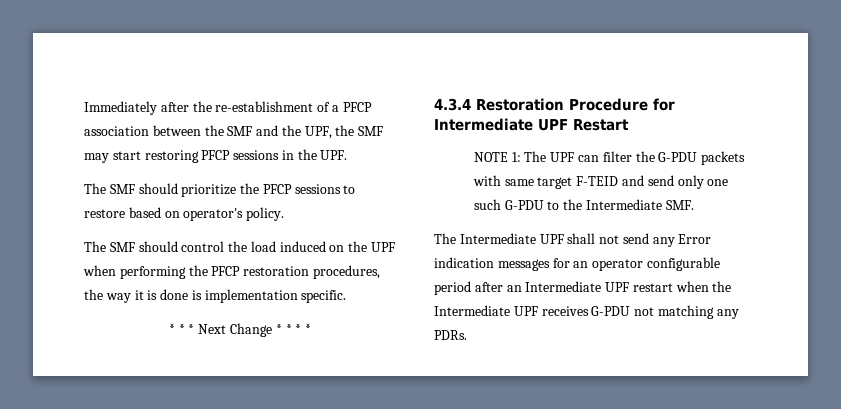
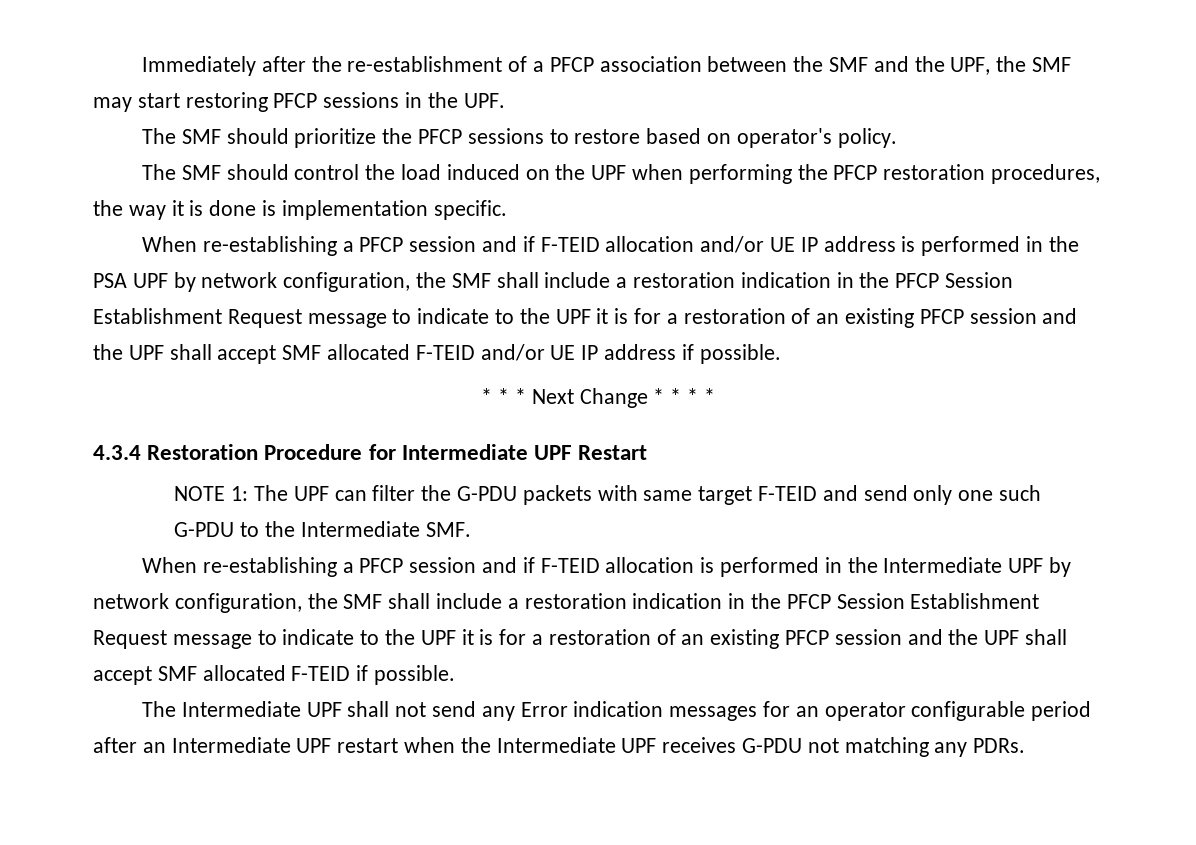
+ When re-establishing a PFCP session and if F-TEID allocation and/or UE IP address is performed in the PSA UPF by network configuration, the SMF shall include a restoration indication in the PFCP Session Establishment Request message to indicate to the UPF it is for a restoration of an existing PFCP session and the UPF shall accept SMF allocated F-TEID and/or UE IP address if possible.
+ When re-establishing a PFCP session and if F-TEID allocation is performed in the Intermediate UPF by network configuration, the SMF shall include a restoration indication in the PFCP Session Establishment Request message to indicate to the UPF it is for a restoration of an existing PFCP session and the UPF shall accept SMF allocated F-TEID if possible.

